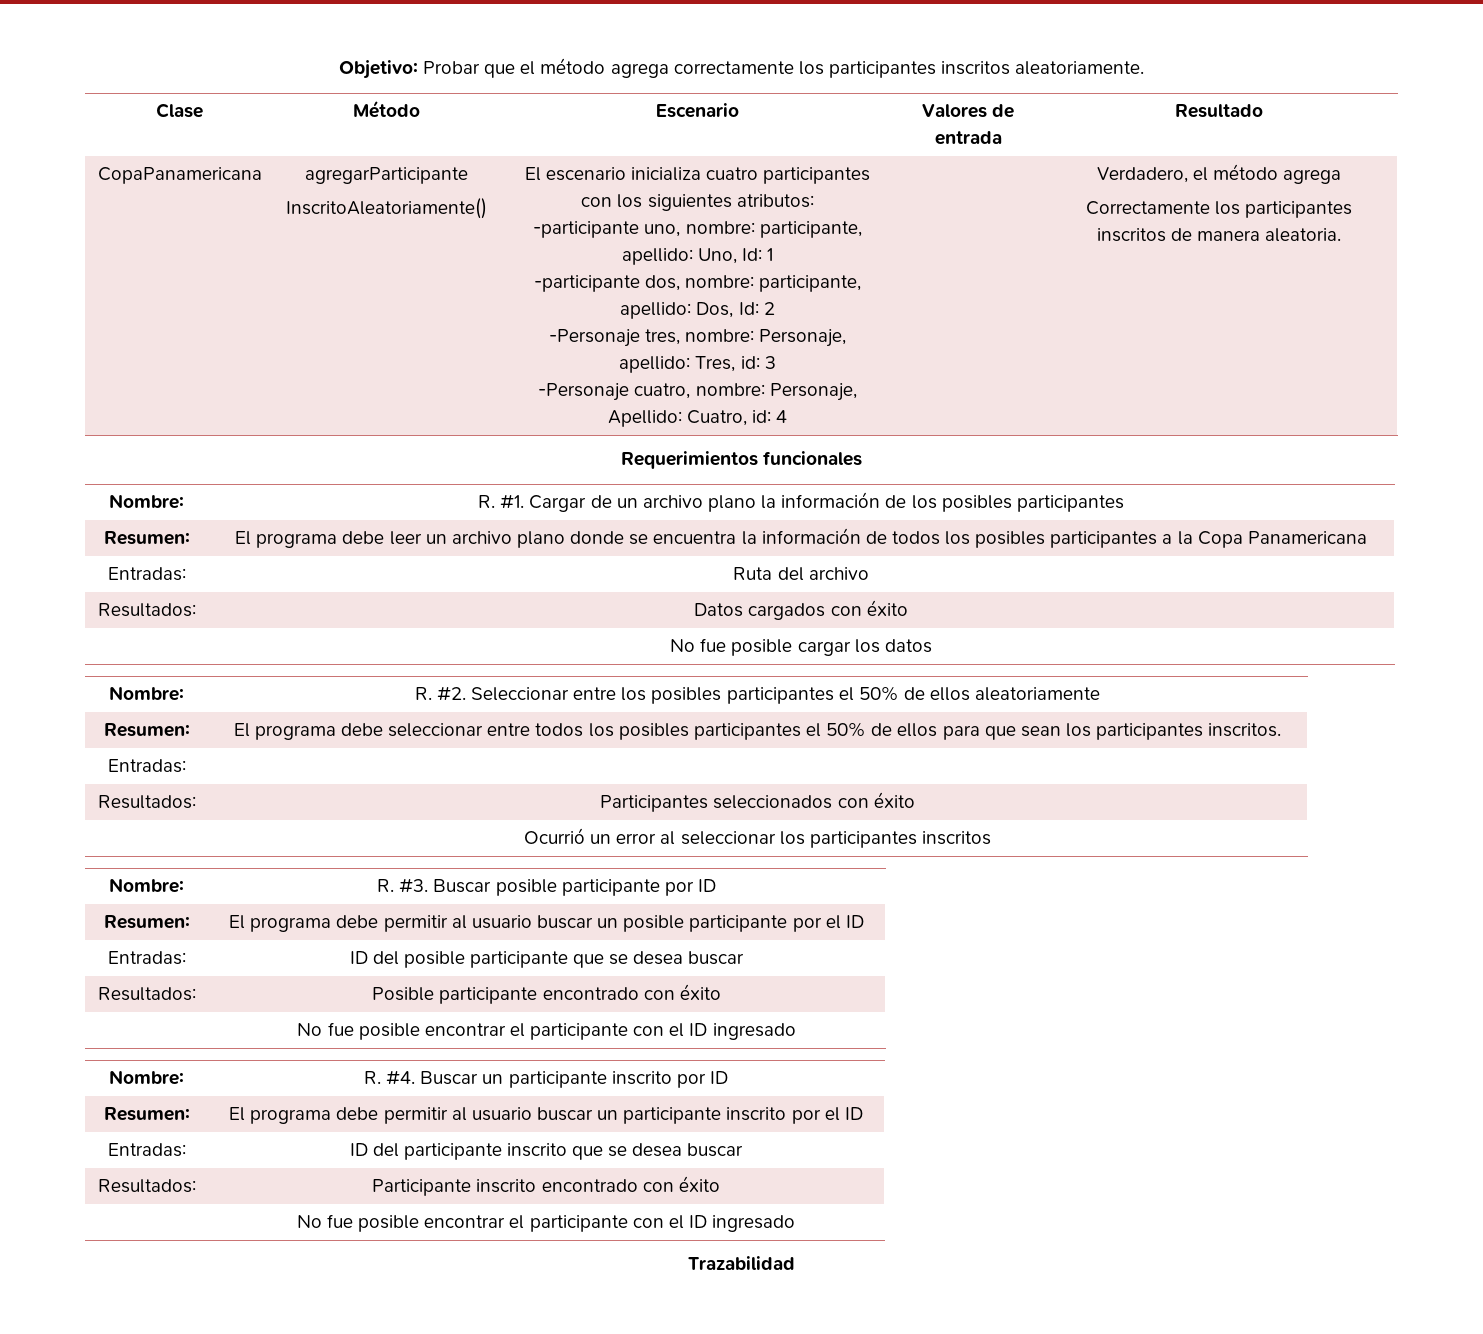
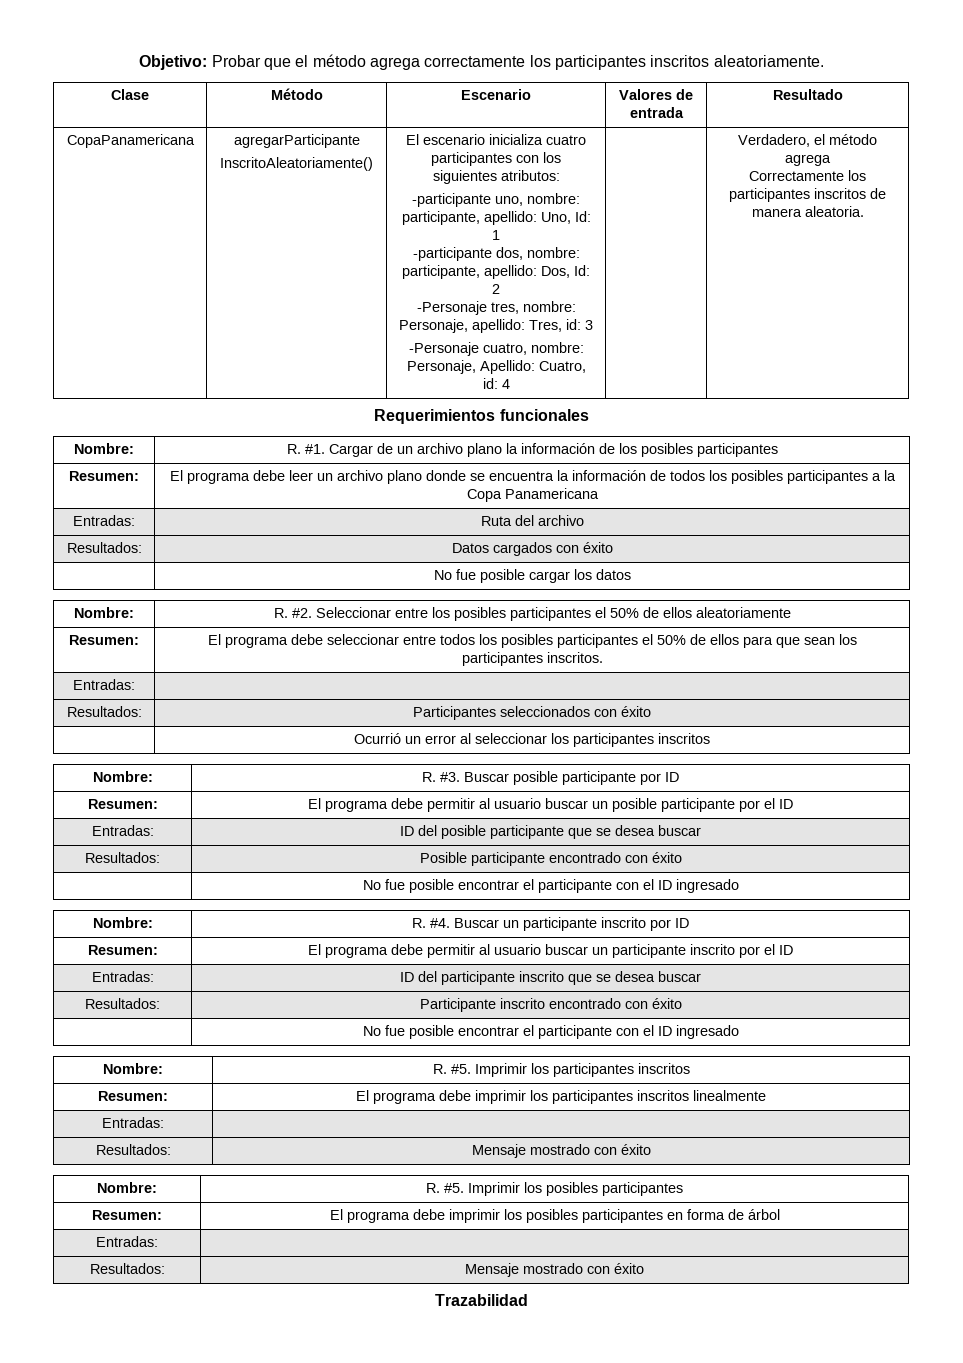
+ Nombre: | R. #5. Imprimir los participantes inscritos
+ Resumen: | El programa debe imprimir los participantes inscritos linealmente
+ Entradas: |
+ Resultados: | Mensaje mostrado con éxito
+ Nombre: | R. #5. Imprimir los posibles participantes
+ Resumen: | El programa debe imprimir los posibles participantes en forma de árbol
+ Entradas: |
+ Resultados: | Mensaje mostrado con éxito

